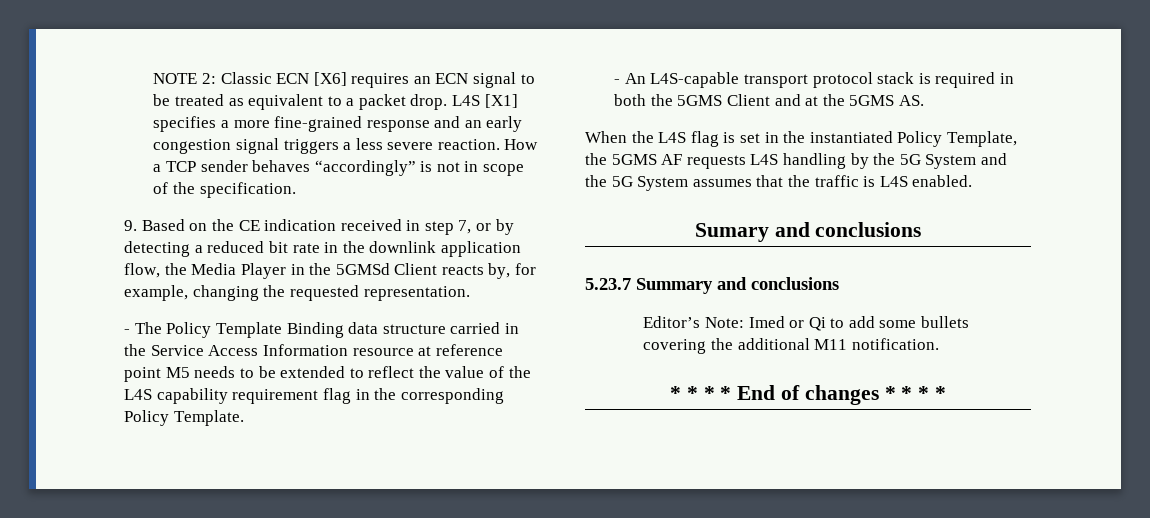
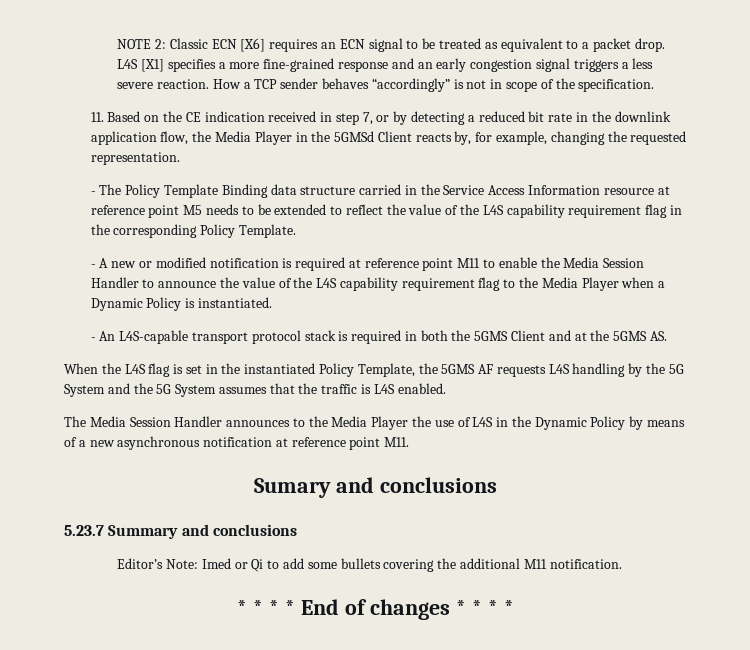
- 9. Based on the CE indication received in step 7, or by detecting a reduced bit rate in the downlink application flow, the Media Player in the 5GMSd Client reacts by, for example, changing the requested representation.
+ 11. Based on the CE indication received in step 7, or by detecting a reduced bit rate in the downlink application flow, the Media Player in the 5GMSd Client reacts by, for example, changing the requested representation.
+ - A new or modified notification is required at reference point M11 to enable the Media Session Handler to announce the value of the L4S capability requirement flag to the Media Player when a Dynamic Policy is instantiated.
+ The Media Session Handler announces to the Media Player the use of L4S in the Dynamic Policy by means of a new asynchronous notification at reference point M11.

